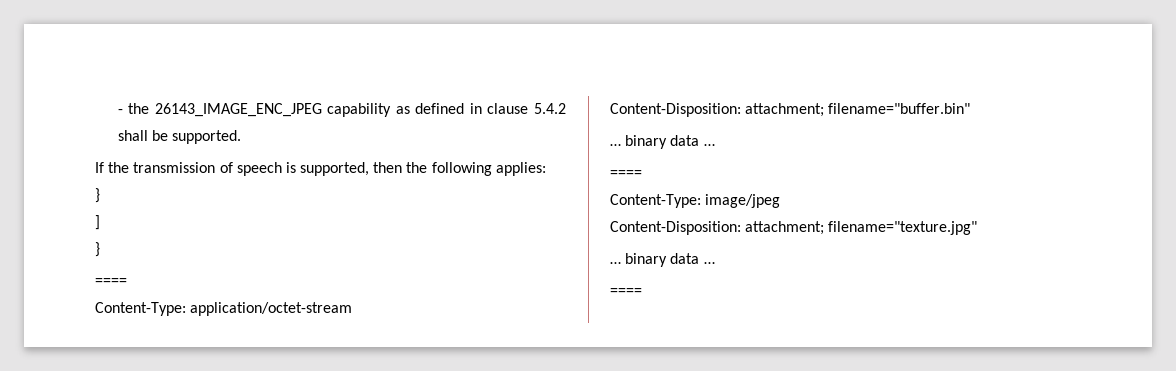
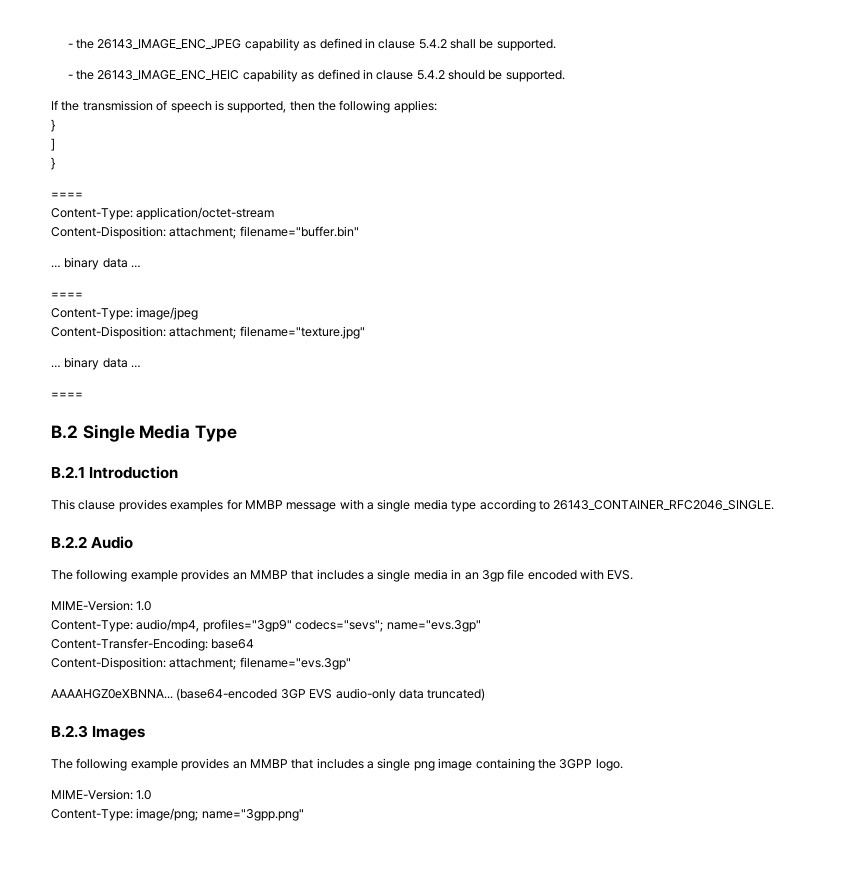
+ - the 26143_IMAGE_ENC_HEIC capability as defined in clause 5.4.2 should be supported.
+ B.2 Single Media Type
+ B.2.1 Introduction
+ This clause provides examples for MMBP message with a single media type according to 26143_CONTAINER_RFC2046_SINGLE.
+ B.2.2 Audio
+ The following example provides an MMBP that includes a single media in an 3gp file encoded with EVS.
+ MIME-Version: 1.0
+ Content-Type: audio/mp4, profiles="3gp9" codecs="sevs"; name="evs.3gp"
+ Content-Transfer-Encoding: base64
+ Content-Disposition: attachment; filename="evs.3gp"
+ AAAAHGZ0eXBNNA... (base64-encoded 3GP EVS audio-only data truncated)
+ B.2.3 Images
+ The following example provides an MMBP that includes a single png image containing the 3GPP logo.
+ MIME-Version: 1.0
+ Content-Type: image/png; name="3gpp.png"

